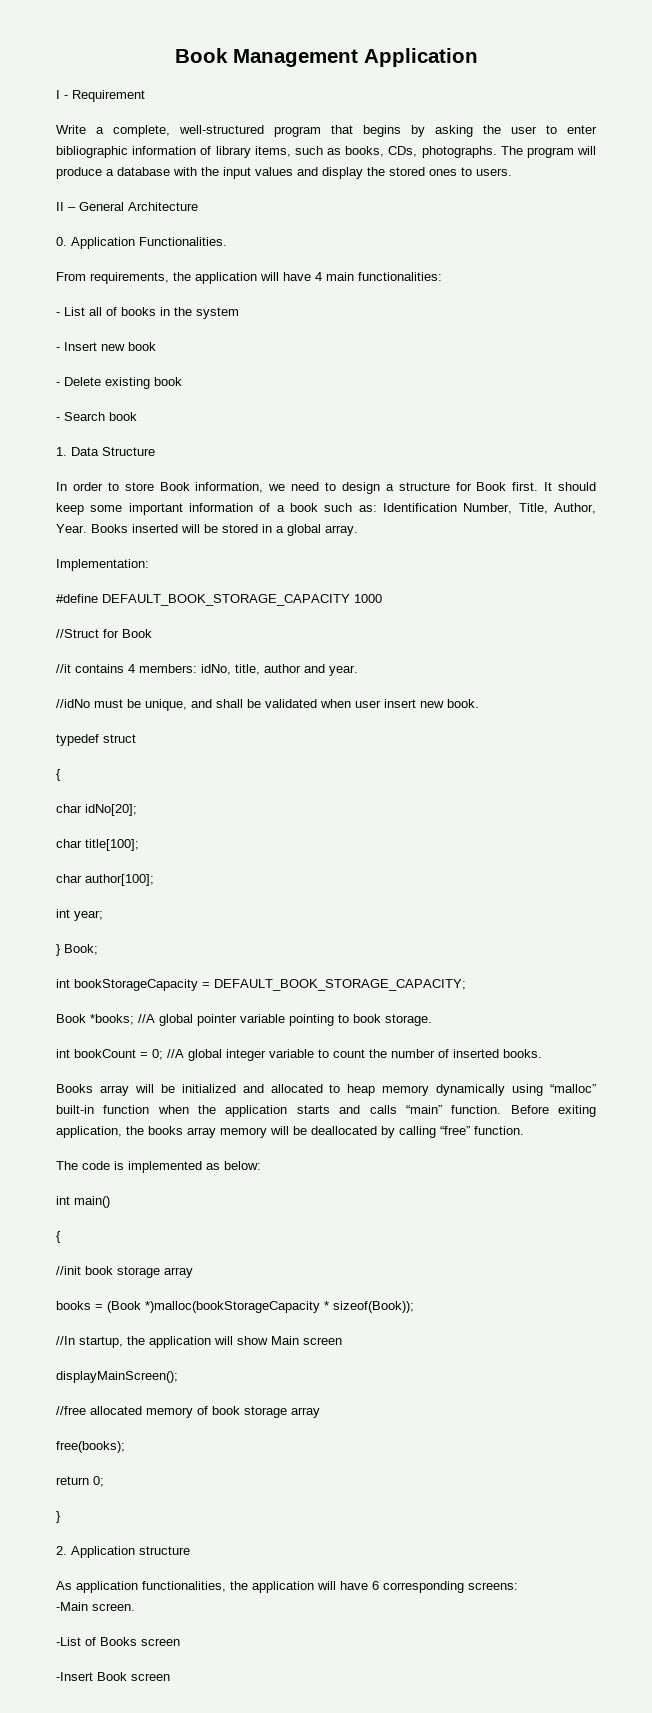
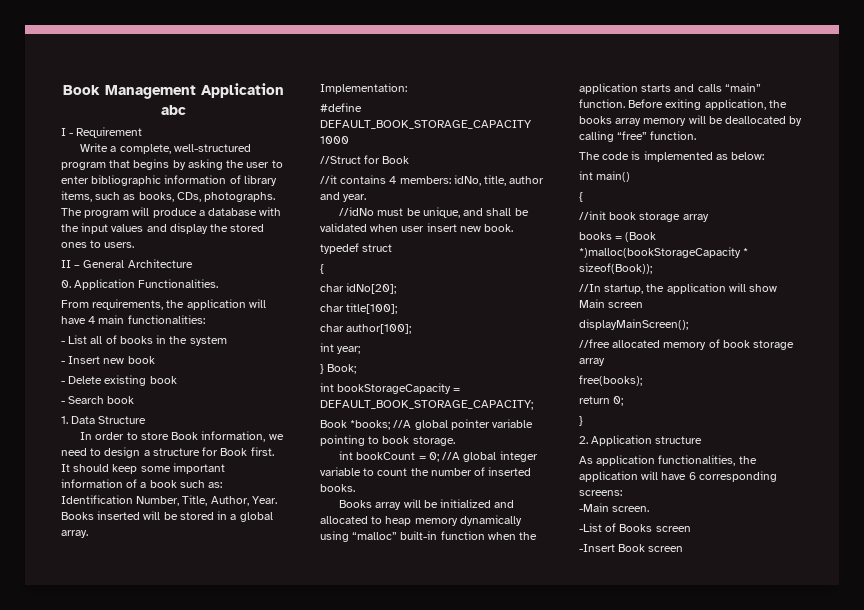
- Book Management Application
+ Book Management Application abc

